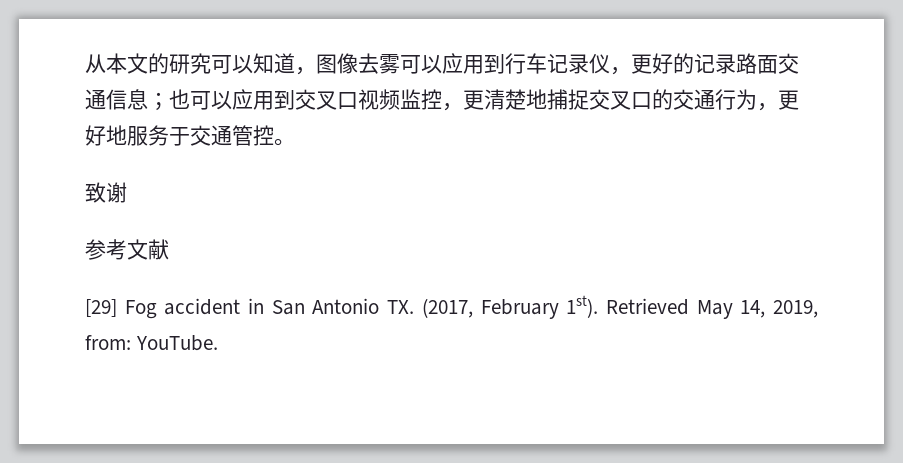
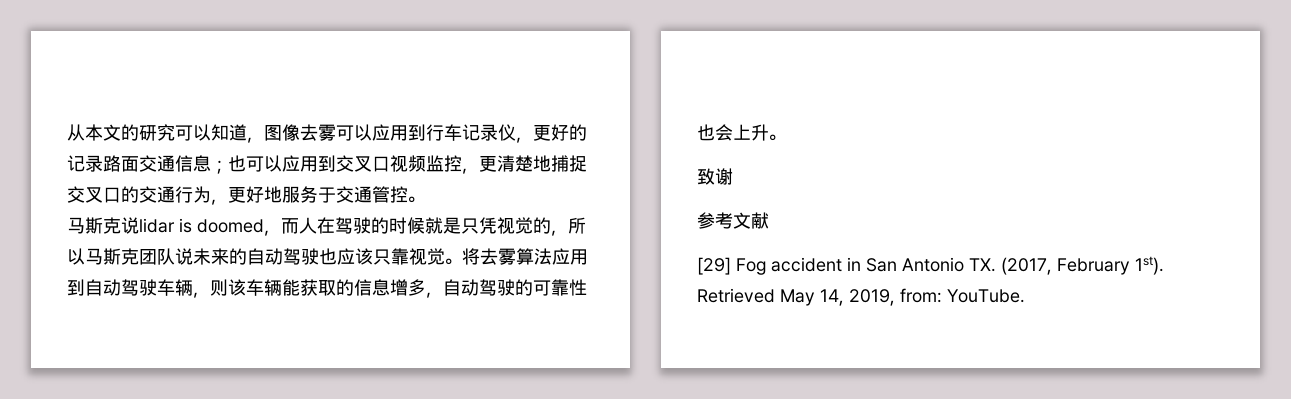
+ 马斯克说lidar is doomed，而人在驾驶的时候就是只凭视觉的，所以马斯克团队说未来的自动驾驶也应该只靠视觉。将去雾算法应用到自动驾驶车辆，则该车辆能获取的信息增多，自动驾驶的可靠性也会上升。

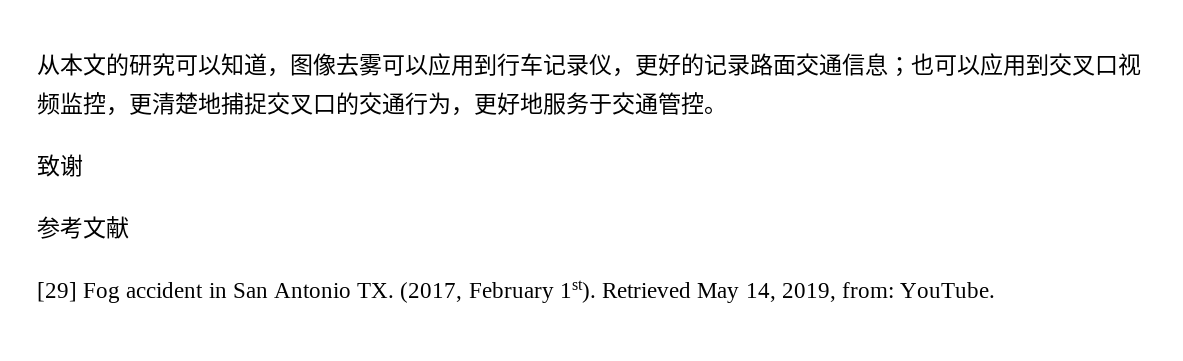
- 马斯克说lidar is doomed，而人在驾驶的时候就是只凭视觉的，所以马斯克团队说未来的自动驾驶也应该只靠视觉。将去雾算法应用到自动驾驶车辆，则该车辆能获取的信息增多，自动驾驶的可靠性也会上升。

